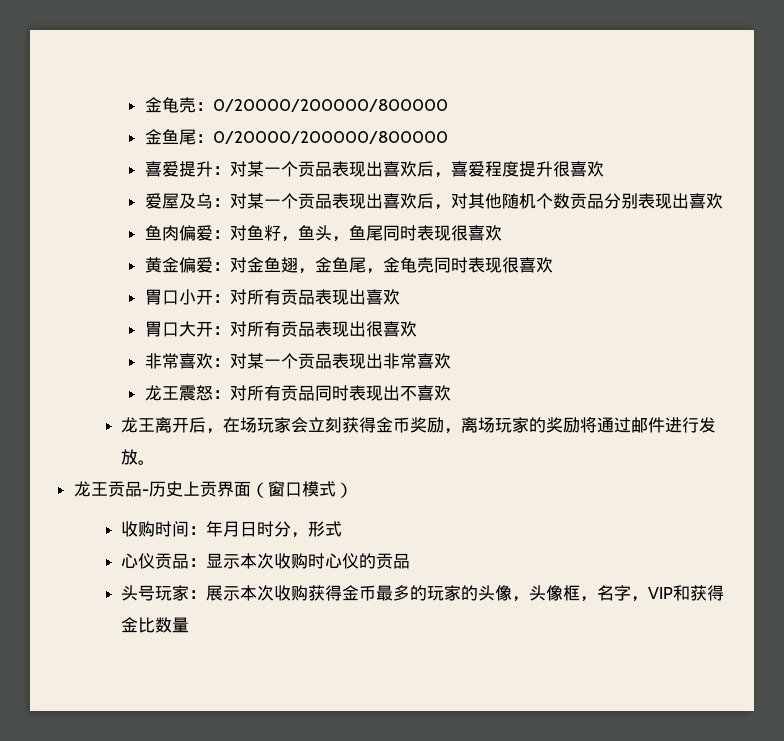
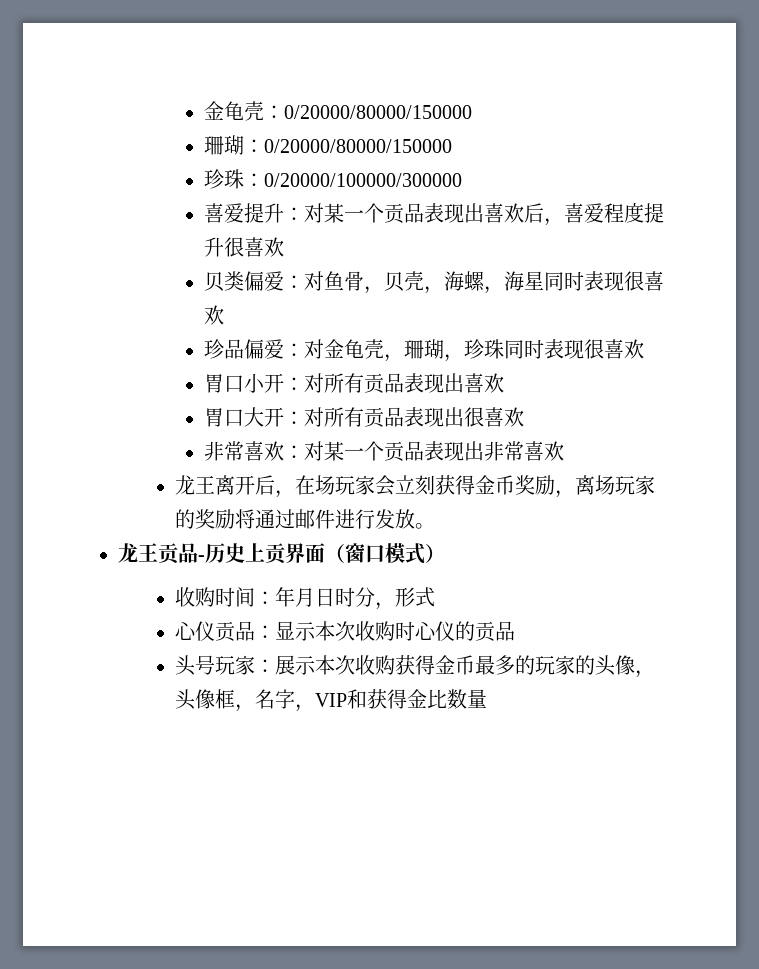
- 金龟壳：0/20000/200000/800000
- 金鱼尾：0/20000/200000/800000
+ 金龟壳：0/20000/80000/150000
+ 珊瑚：0/20000/80000/150000
+ 珍珠：0/20000/100000/300000
- 爱屋及乌：对某一个贡品表现出喜欢后，对其他随机个数贡品分别表现出喜欢
- 鱼肉偏爱：对鱼籽，鱼头，鱼尾同时表现很喜欢
- 黄金偏爱：对金鱼翅，金鱼尾，金龟壳同时表现很喜欢
+ 贝类偏爱：对鱼骨，贝壳，海螺，海星同时表现很喜欢
+ 珍品偏爱：对金龟壳，珊瑚，珍珠同时表现很喜欢
- 龙王震怒：对所有贡品同时表现出不喜欢

